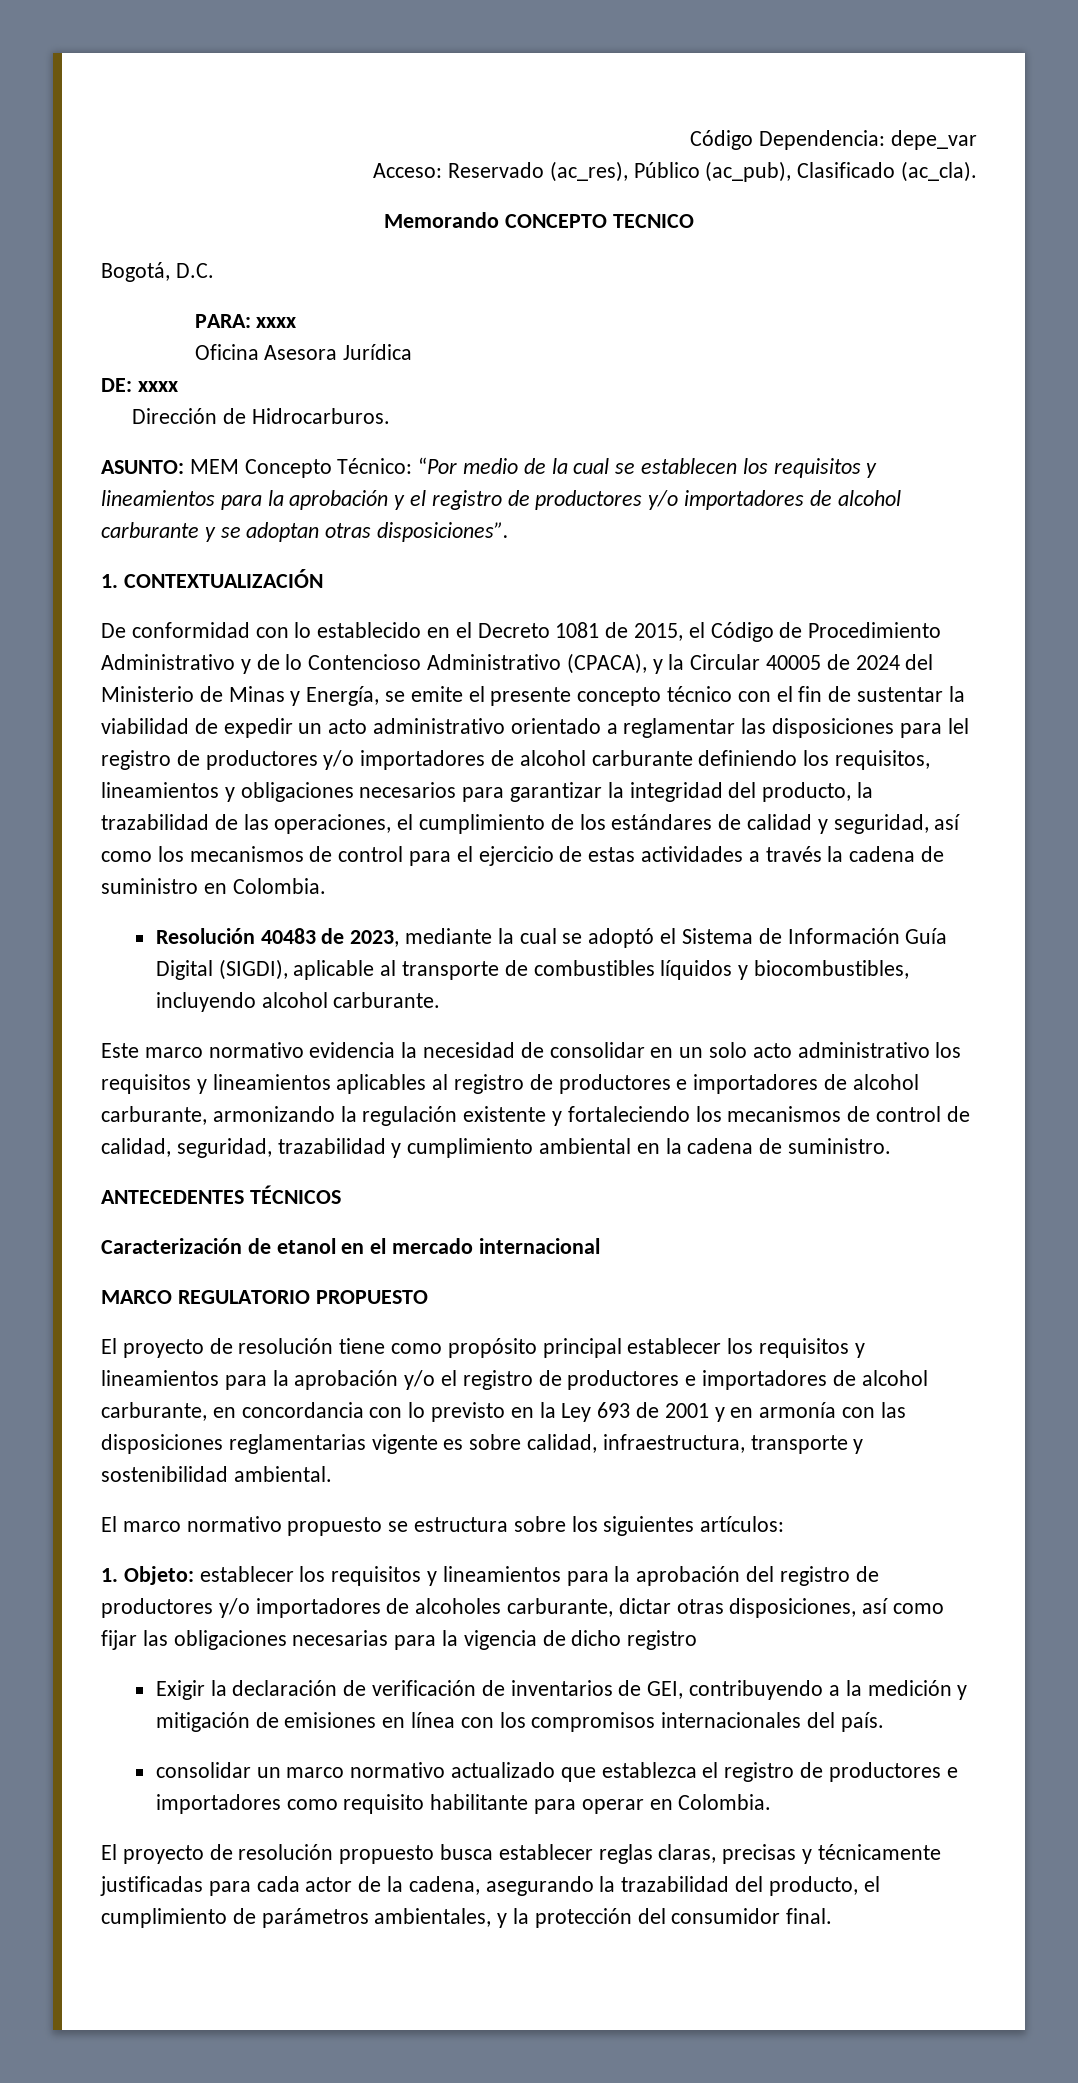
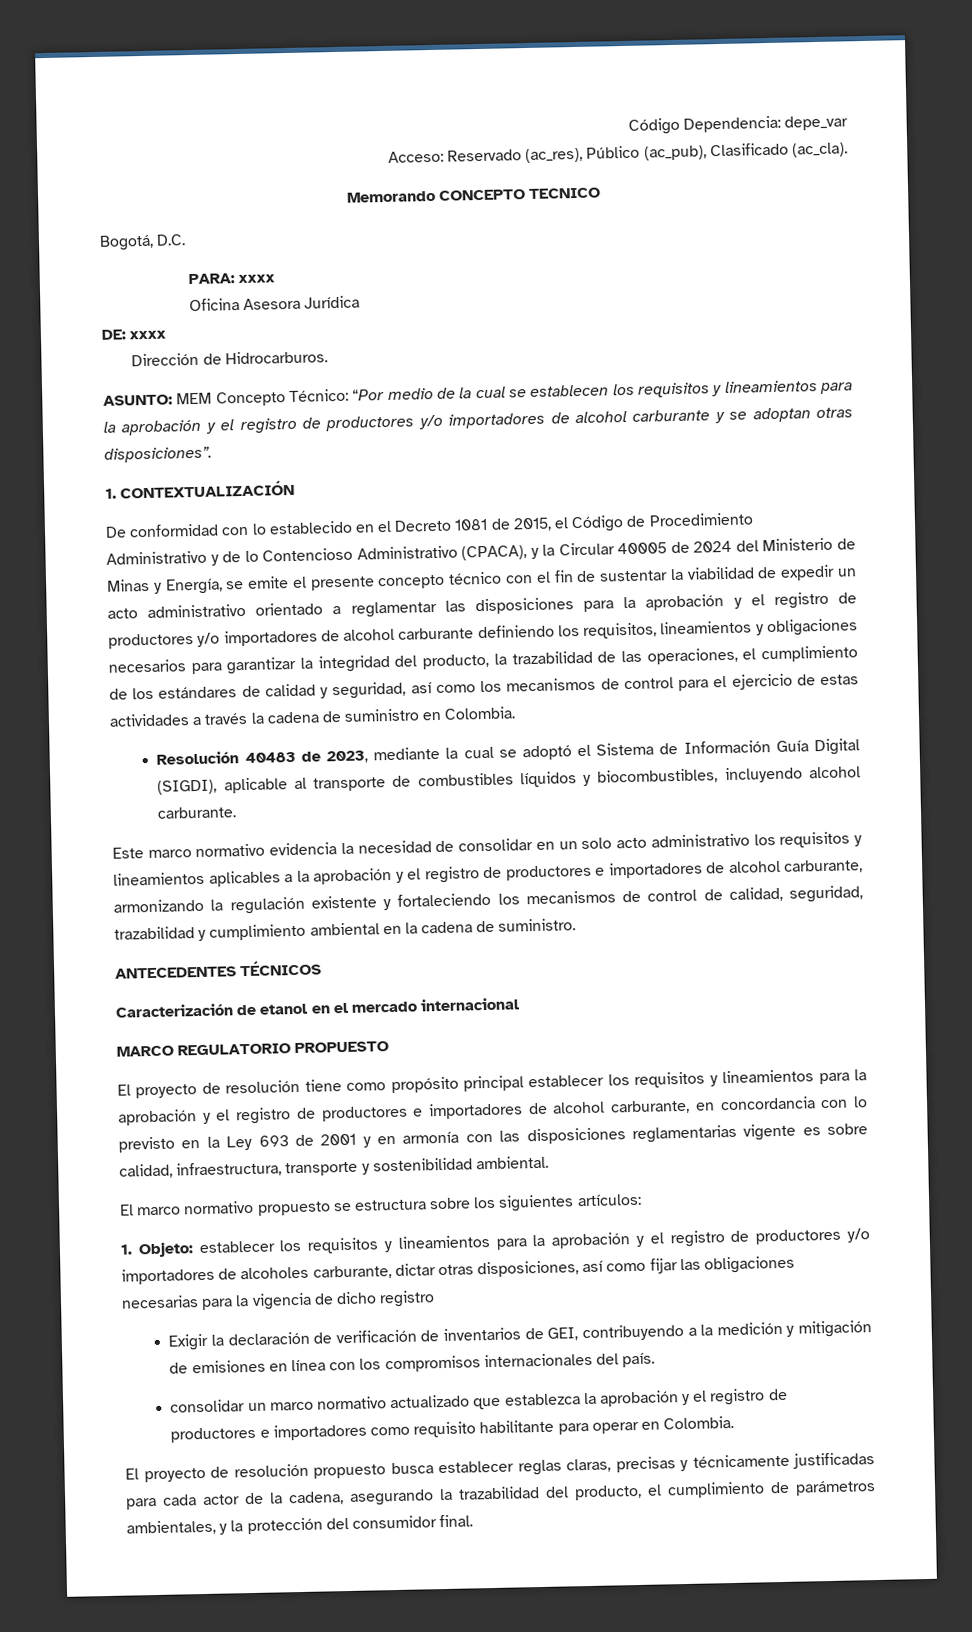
- De conformidad con lo establecido en el Decreto 1081 de 2015, el Código de Procedimiento Administrativo y de lo Contencioso Administrativo (CPACA), y la Circular 40005 de 2024 del Ministerio de Minas y Energía, se emite el presente concepto técnico con el fin de sustentar la viabilidad de expedir un acto administrativo orientado a reglamentar las disposiciones para lel registro de productores y/o importadores de alcohol carburante definiendo los requisitos, lineamientos y obligaciones necesarios para garantizar la integridad del producto, la trazabilidad de las operaciones, el cumplimiento de los estándares de calidad y seguridad, así como los mecanismos de control para el ejercicio de estas actividades a través la cadena de suministro en Colombia.
+ De conformidad con lo establecido en el Decreto 1081 de 2015, el Código de Procedimiento Administrativo y de lo Contencioso Administrativo (CPACA), y la Circular 40005 de 2024 del Ministerio de Minas y Energía, se emite el presente concepto técnico con el fin de sustentar la viabilidad de expedir un acto administrativo orientado a reglamentar las disposiciones para la aprobación y el registro de productores y/o importadores de alcohol carburante definiendo los requisitos, lineamientos y obligaciones necesarios para garantizar la integridad del producto, la trazabilidad de las operaciones, el cumplimiento de los estándares de calidad y seguridad, así como los mecanismos de control para el ejercicio de estas actividades a través la cadena de suministro en Colombia.
- Este marco normativo evidencia la necesidad de consolidar en un solo acto administrativo los requisitos y lineamientos aplicables al registro de productores e importadores de alcohol carburante, armonizando la regulación existente y fortaleciendo los mecanismos de control de calidad, seguridad, trazabilidad y cumplimiento ambiental en la cadena de suministro.
+ Este marco normativo evidencia la necesidad de consolidar en un solo acto administrativo los requisitos y lineamientos aplicables a la aprobación y el registro de productores e importadores de alcohol carburante, armonizando la regulación existente y fortaleciendo los mecanismos de control de calidad, seguridad, trazabilidad y cumplimiento ambiental en la cadena de suministro.
- El proyecto de resolución tiene como propósito principal establecer los requisitos y lineamientos para la aprobación y/o el registro de productores e importadores de alcohol carburante, en concordancia con lo previsto en la Ley 693 de 2001 y en armonía con las disposiciones reglamentarias vigente es sobre calidad, infraestructura, transporte y sostenibilidad ambiental.
+ El proyecto de resolución tiene como propósito principal establecer los requisitos y lineamientos para la aprobación y el registro de productores e importadores de alcohol carburante, en concordancia con lo previsto en la Ley 693 de 2001 y en armonía con las disposiciones reglamentarias vigente es sobre calidad, infraestructura, transporte y sostenibilidad ambiental.
- 1. Objeto: establecer los requisitos y lineamientos para la aprobación del registro de productores y/o importadores de alcoholes carburante, dictar otras disposiciones, así como fijar las obligaciones necesarias para la vigencia de dicho registro
+ 1. Objeto: establecer los requisitos y lineamientos para la aprobación y el registro de productores y/o importadores de alcoholes carburante, dictar otras disposiciones, así como fijar las obligaciones necesarias para la vigencia de dicho registro
- consolidar un marco normativo actualizado que establezca el registro de productores e importadores como requisito habilitante para operar en Colombia.
+ consolidar un marco normativo actualizado que establezca la aprobación y el registro de productores e importadores como requisito habilitante para operar en Colombia.

